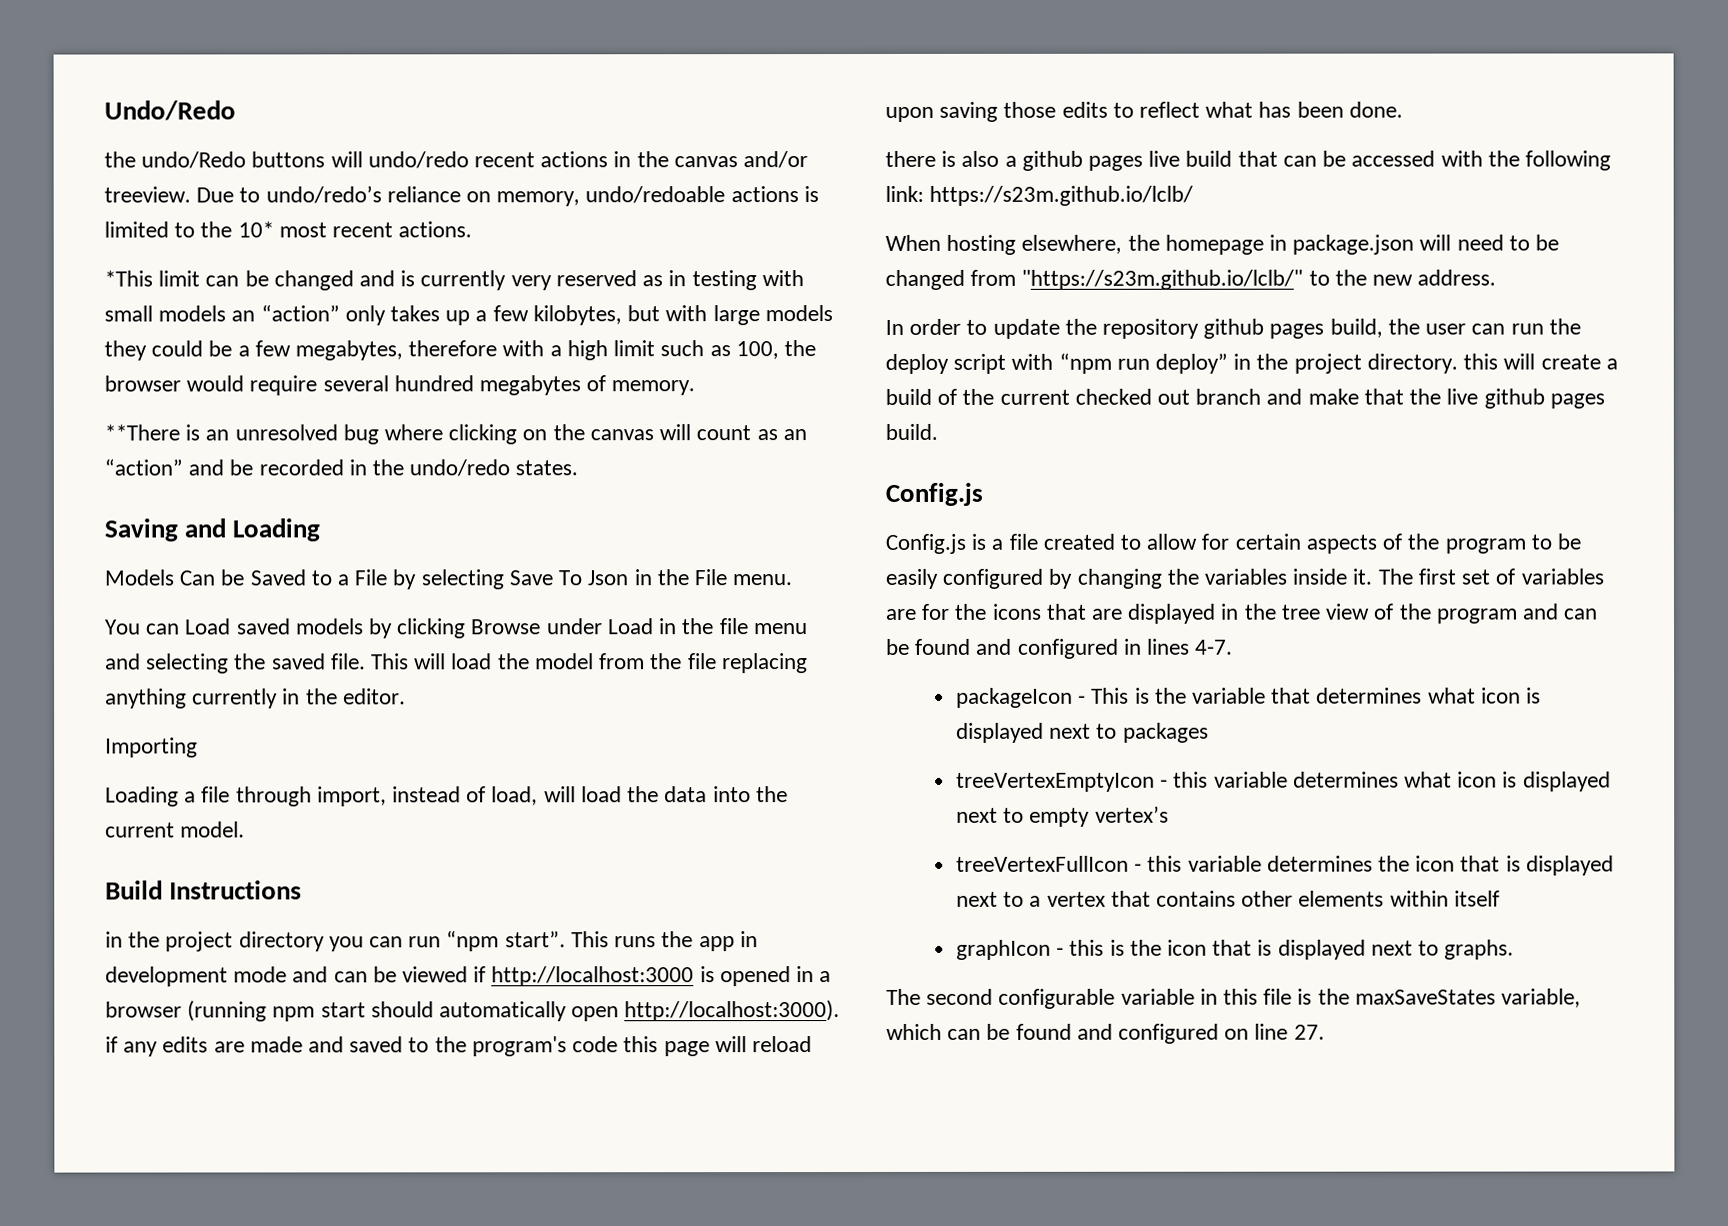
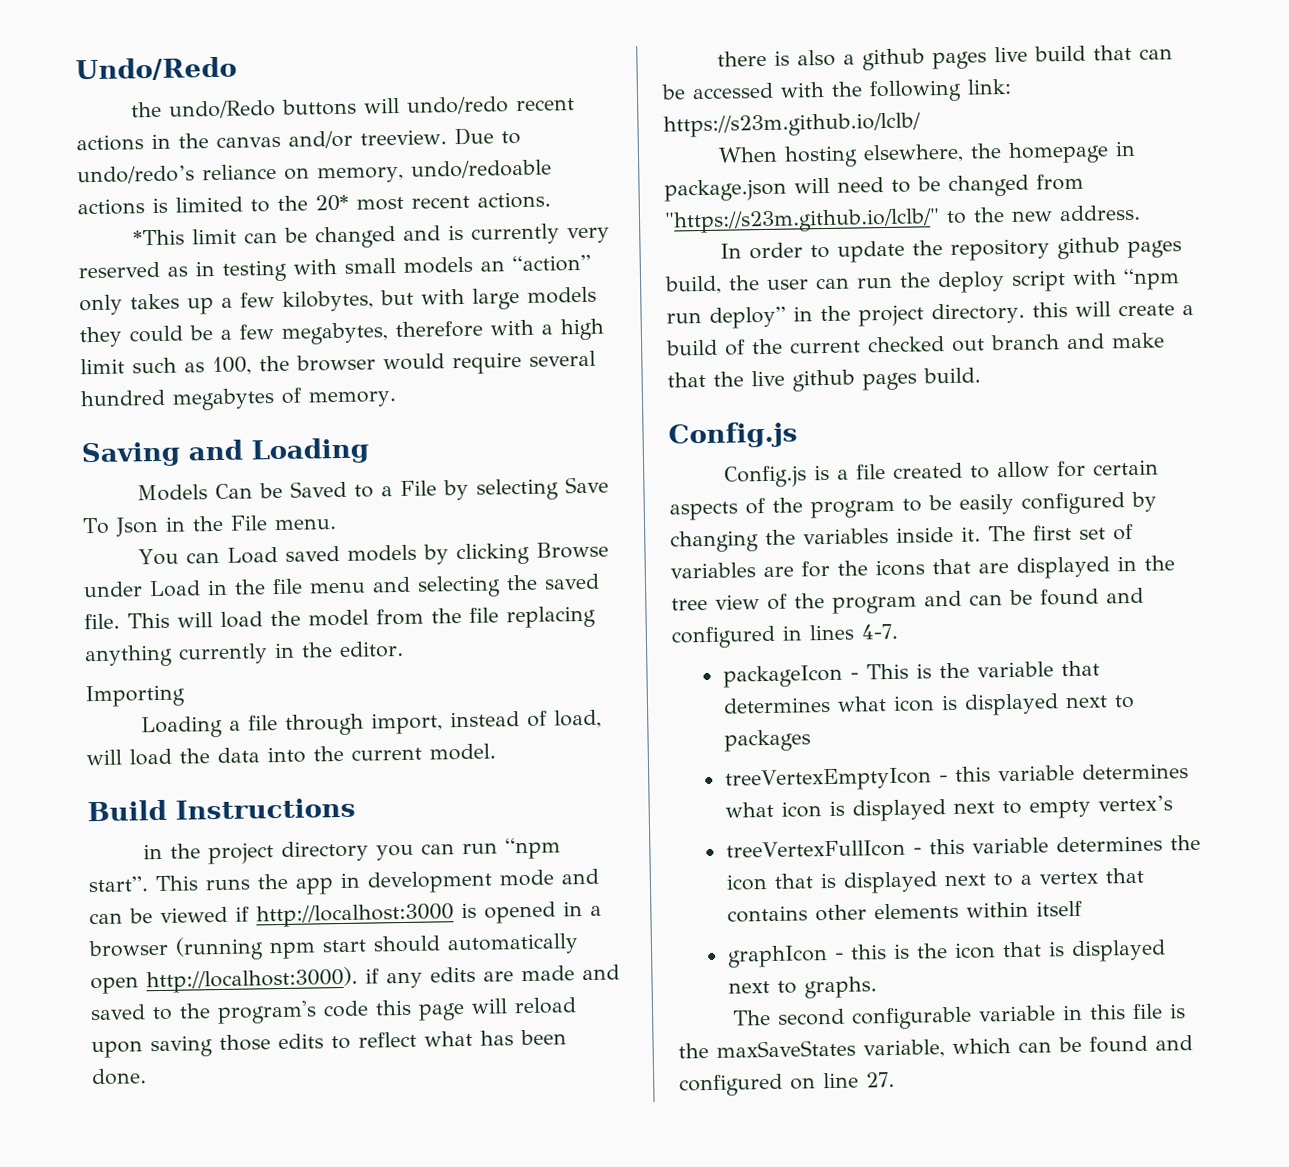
- Due to undo/redo’s reliance on memory, undo/redoable actions is limited to the 10* most recent actions.
+ Due to undo/redo’s reliance on memory, undo/redoable actions is limited to the 20* most recent actions.
- **There is an unresolved bug where clicking on the canvas will count as an “action” and be recorded in the undo/redo states.

